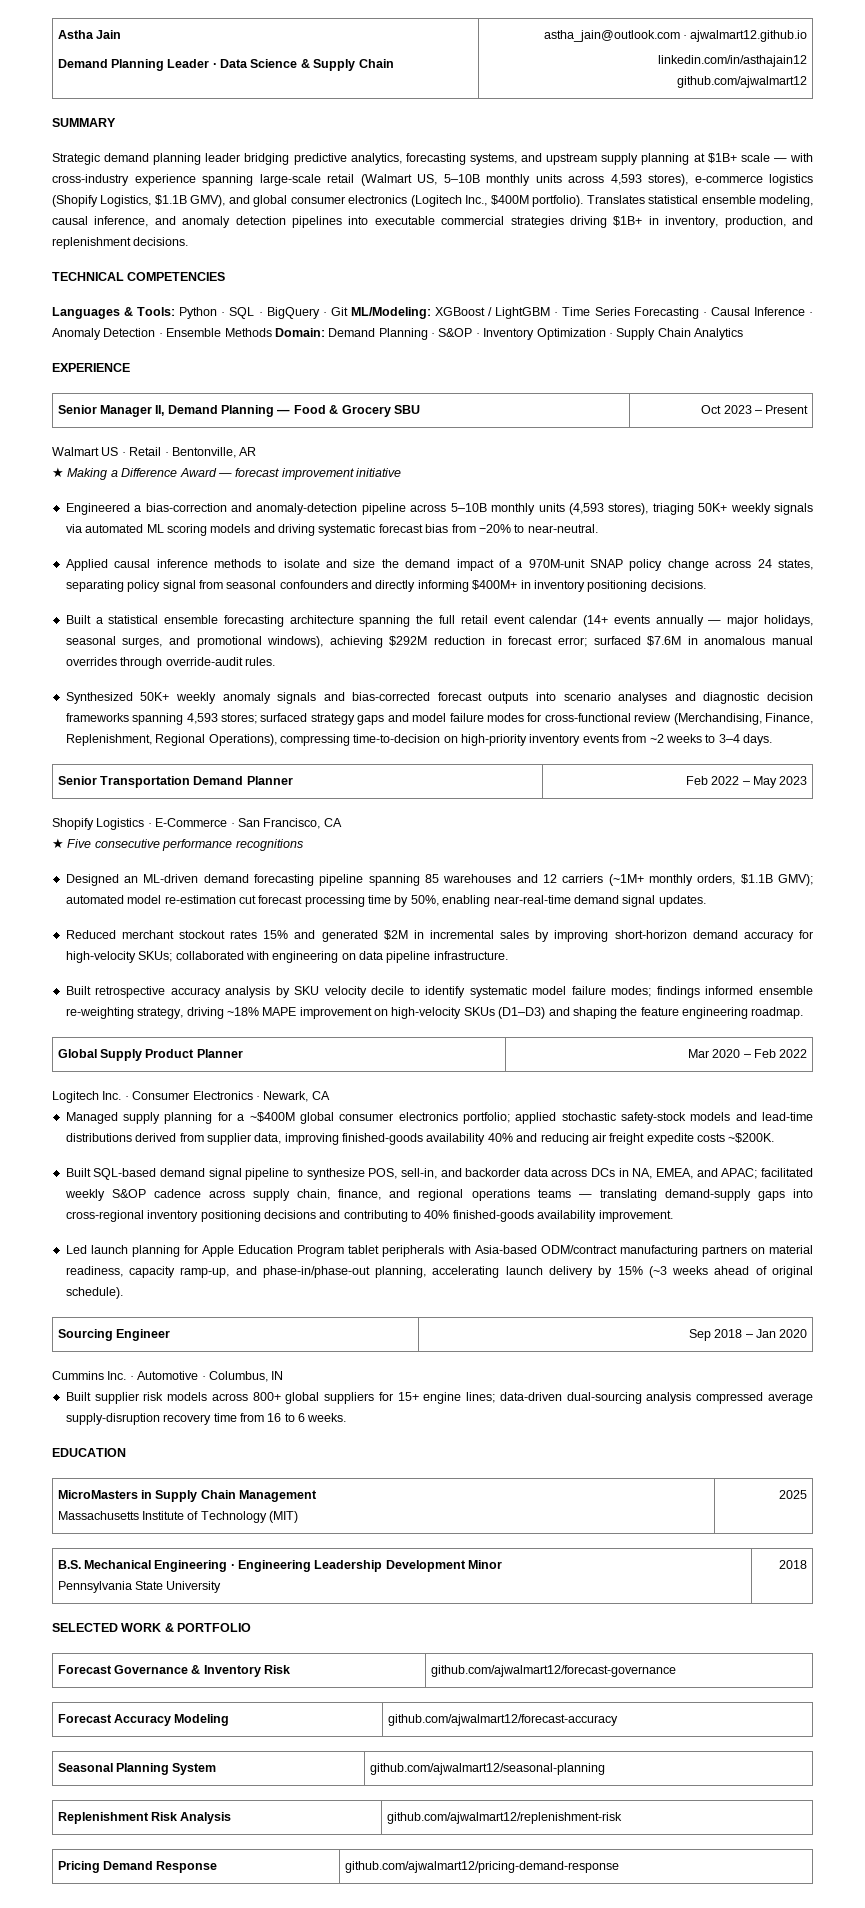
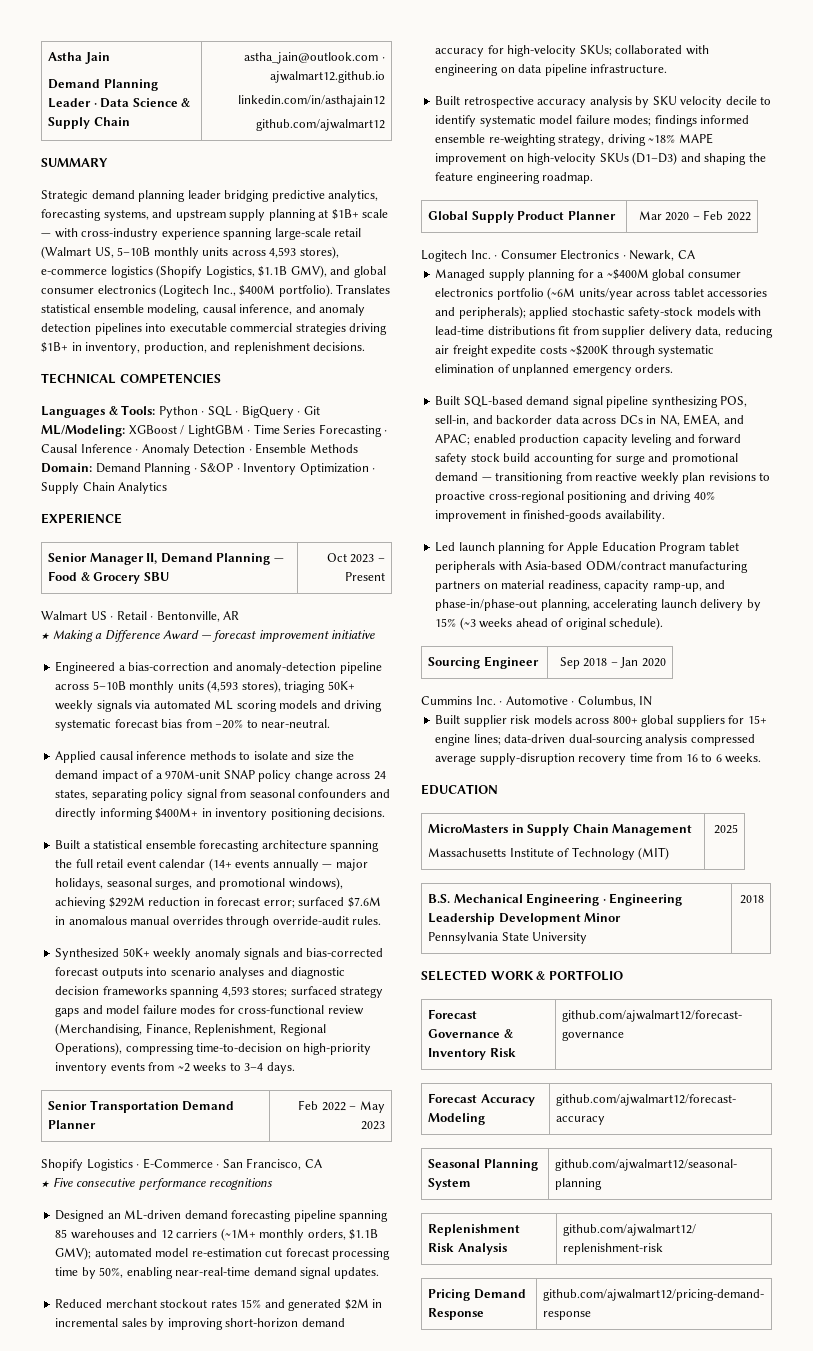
- Managed supply planning for a ~$400M global consumer electronics portfolio; applied stochastic safety-stock models and lead-time distributions derived from supplier data, improving finished-goods availability 40% and reducing air freight expedite costs ~$200K.
+ Managed supply planning for a ~$400M global consumer electronics portfolio (~6M units/year across tablet accessories and peripherals); applied stochastic safety-stock models with lead-time distributions fit from supplier delivery data, reducing air freight expedite costs ~$200K through systematic elimination of unplanned emergency orders.
- Built SQL-based demand signal pipeline to synthesize POS, sell-in, and backorder data across DCs in NA, EMEA, and APAC; facilitated weekly S&OP cadence across supply chain, finance, and regional operations teams — translating demand-supply gaps into cross-regional inventory positioning decisions and contributing to 40% finished-goods availability improvement.
+ Built SQL-based demand signal pipeline synthesizing POS, sell-in, and backorder data across DCs in NA, EMEA, and APAC; enabled production capacity leveling and forward safety stock build accounting for surge and promotional demand — transitioning from reactive weekly plan revisions to proactive cross-regional positioning and driving 40% improvement in finished-goods availability.

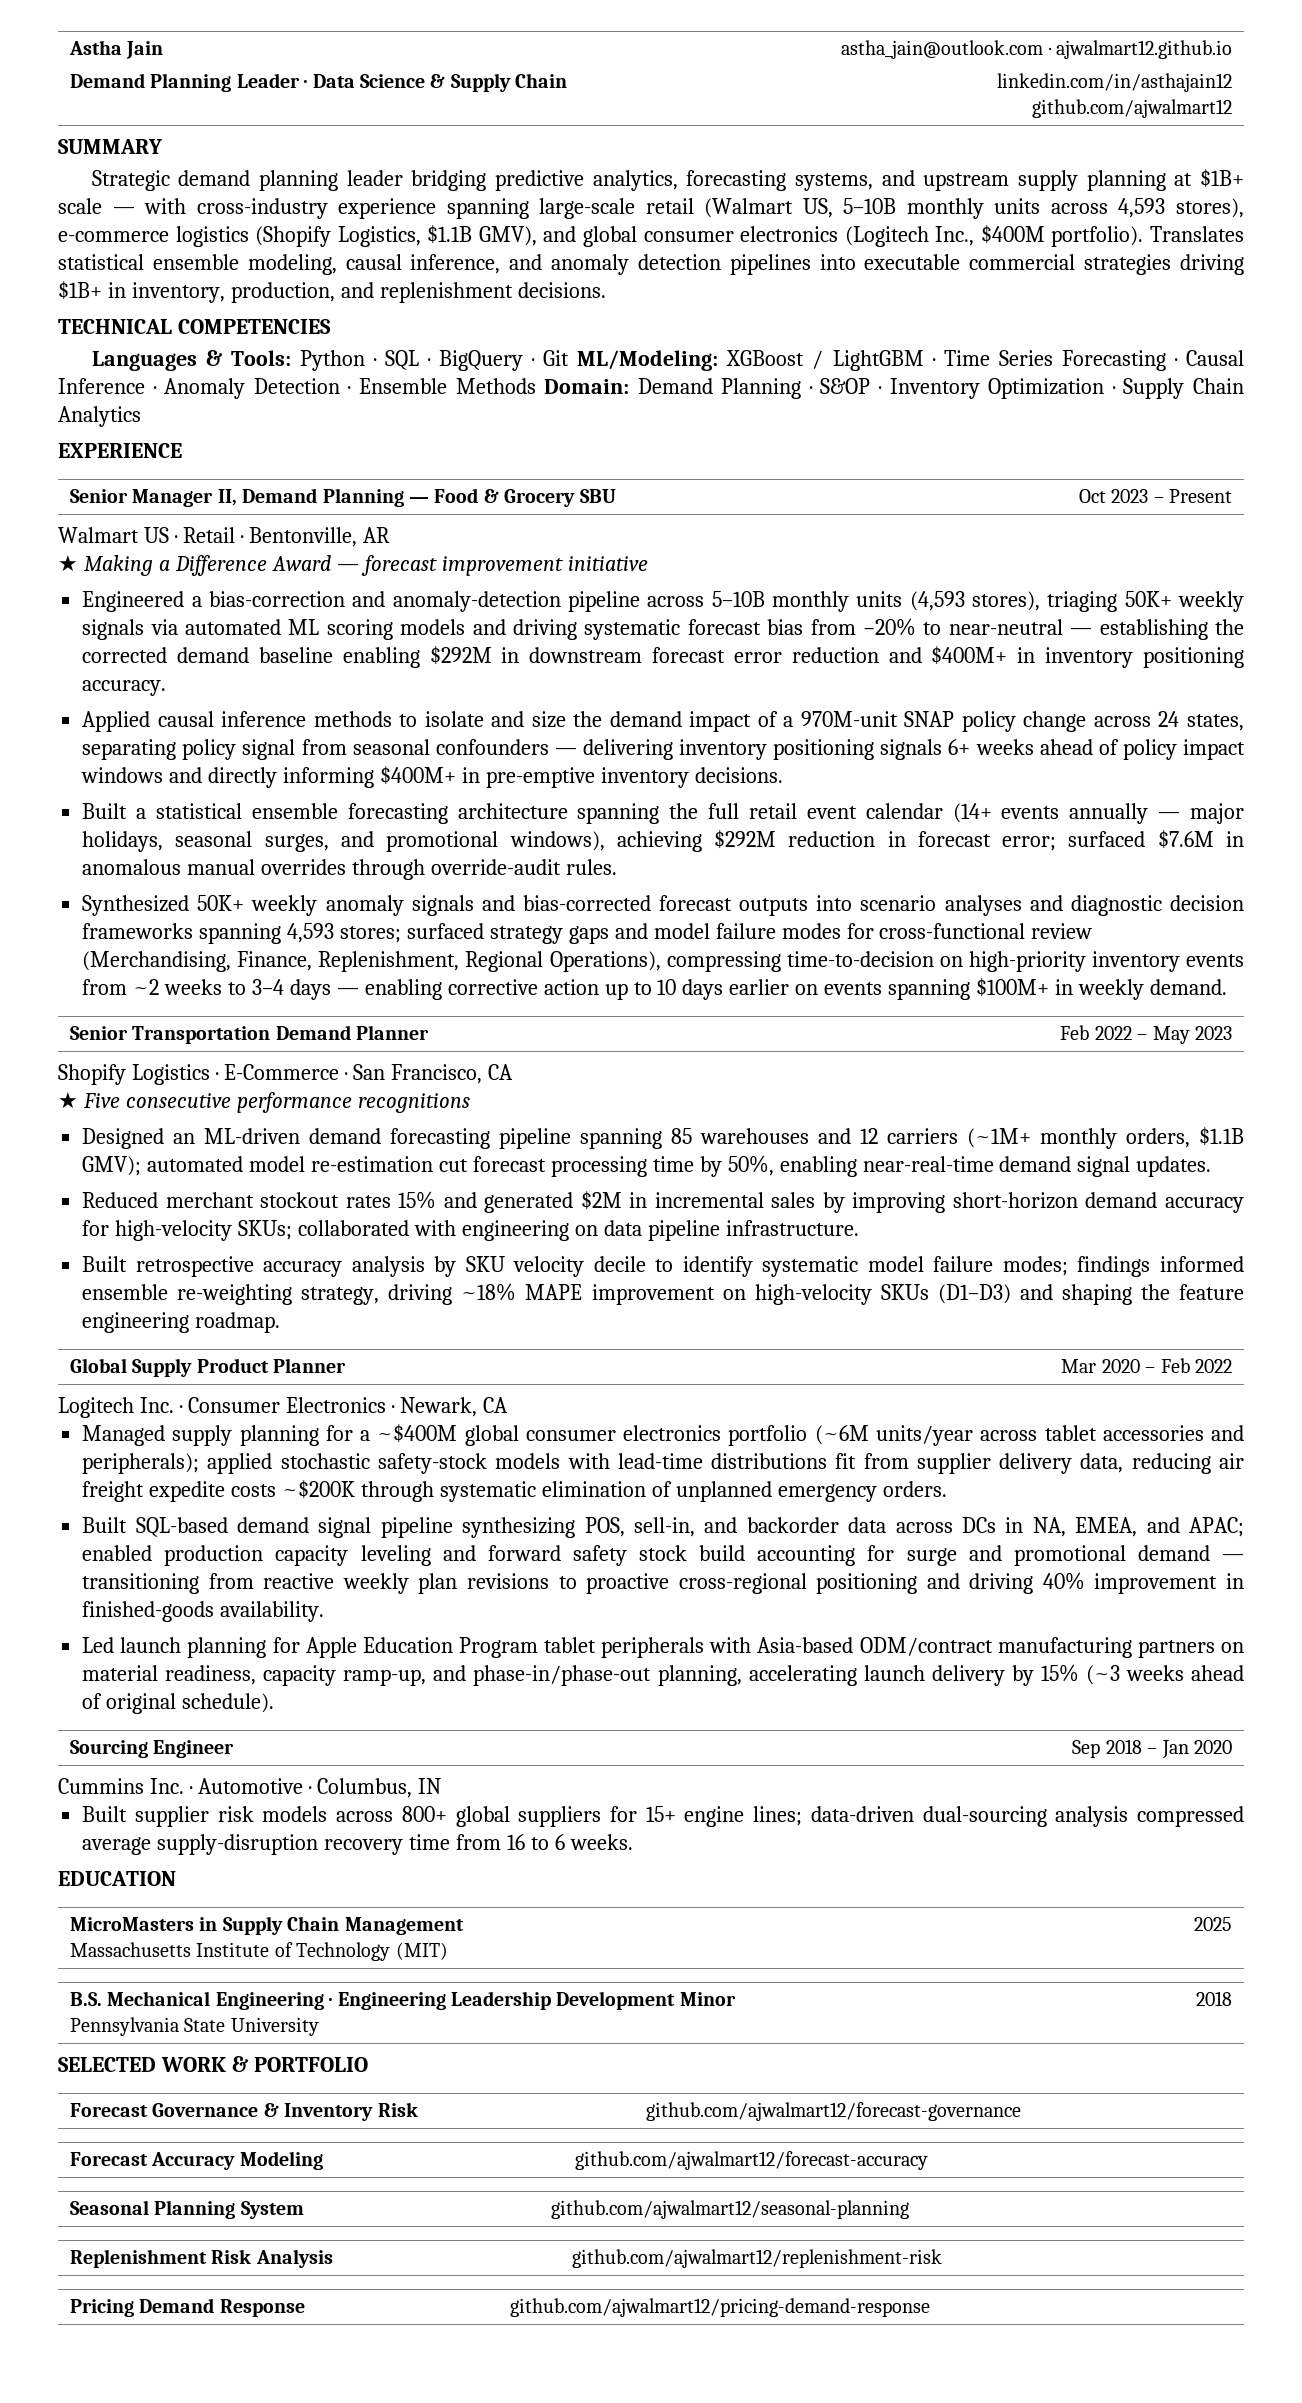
- Engineered a bias-correction and anomaly-detection pipeline across 5–10B monthly units (4,593 stores), triaging 50K+ weekly signals via automated ML scoring models and driving systematic forecast bias from −20% to near-neutral.
+ Engineered a bias-correction and anomaly-detection pipeline across 5–10B monthly units (4,593 stores), triaging 50K+ weekly signals via automated ML scoring models and driving systematic forecast bias from −20% to near-neutral — establishing the corrected demand baseline enabling $292M in downstream forecast error reduction and $400M+ in inventory positioning accuracy.
- Applied causal inference methods to isolate and size the demand impact of a 970M-unit SNAP policy change across 24 states, separating policy signal from seasonal confounders and directly informing $400M+ in inventory positioning decisions.
+ Applied causal inference methods to isolate and size the demand impact of a 970M-unit SNAP policy change across 24 states, separating policy signal from seasonal confounders — delivering inventory positioning signals 6+ weeks ahead of policy impact windows and directly informing $400M+ in pre-emptive inventory decisions.
- Synthesized 50K+ weekly anomaly signals and bias-corrected forecast outputs into scenario analyses and diagnostic decision frameworks spanning 4,593 stores; surfaced strategy gaps and model failure modes for cross-functional review (Merchandising, Finance, Replenishment, Regional Operations), compressing time-to-decision on high-priority inventory events from ~2 weeks to 3–4 days.
+ Synthesized 50K+ weekly anomaly signals and bias-corrected forecast outputs into scenario analyses and diagnostic decision frameworks spanning 4,593 stores; surfaced strategy gaps and model failure modes for cross-functional review (Merchandising, Finance, Replenishment, Regional Operations), compressing time-to-decision on high-priority inventory events from ~2 weeks to 3–4 days — enabling corrective action up to 10 days earlier on events spanning $100M+ in weekly demand.

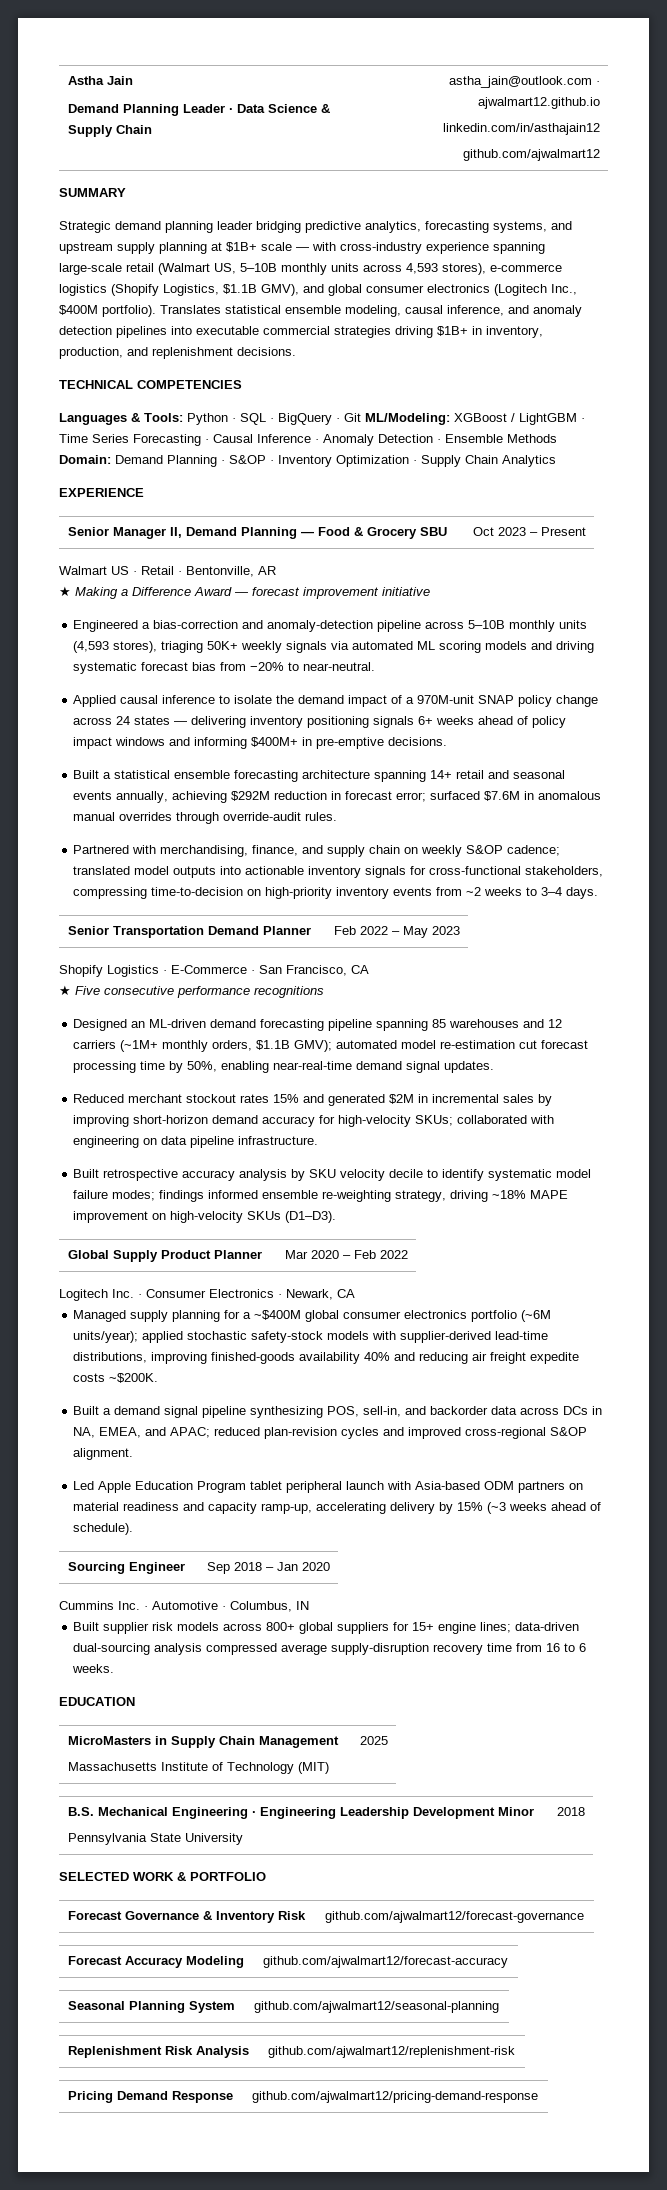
- Engineered a bias-correction and anomaly-detection pipeline across 5–10B monthly units (4,593 stores), triaging 50K+ weekly signals via automated ML scoring models and driving systematic forecast bias from −20% to near-neutral — establishing the corrected demand baseline enabling $292M in downstream forecast error reduction and $400M+ in inventory positioning accuracy.
+ Engineered a bias-correction and anomaly-detection pipeline across 5–10B monthly units (4,593 stores), triaging 50K+ weekly signals via automated ML scoring models and driving systematic forecast bias from −20% to near-neutral.
- Applied causal inference methods to isolate and size the demand impact of a 970M-unit SNAP policy change across 24 states, separating policy signal from seasonal confounders — delivering inventory positioning signals 6+ weeks ahead of policy impact windows and directly informing $400M+ in pre-emptive inventory decisions.
+ Applied causal inference to isolate the demand impact of a 970M-unit SNAP policy change across 24 states — delivering inventory positioning signals 6+ weeks ahead of policy impact windows and informing $400M+ in pre-emptive decisions.
- Built a statistical ensemble forecasting architecture spanning the full retail event calendar (14+ events annually — major holidays, seasonal surges, and promotional windows), achieving $292M reduction in forecast error; surfaced $7.6M in anomalous manual overrides through override-audit rules.
+ Built a statistical ensemble forecasting architecture spanning 14+ retail and seasonal events annually, achieving $292M reduction in forecast error; surfaced $7.6M in anomalous manual overrides through override-audit rules.
- Synthesized 50K+ weekly anomaly signals and bias-corrected forecast outputs into scenario analyses and diagnostic decision frameworks spanning 4,593 stores; surfaced strategy gaps and model failure modes for cross-functional review (Merchandising, Finance, Replenishment, Regional Operations), compressing time-to-decision on high-priority inventory events from ~2 weeks to 3–4 days — enabling corrective action up to 10 days earlier on events spanning $100M+ in weekly demand.
+ Partnered with merchandising, finance, and supply chain on weekly S&OP cadence; translated model outputs into actionable inventory signals for cross-functional stakeholders, compressing time-to-decision on high-priority inventory events from ~2 weeks to 3–4 days.
- Built retrospective accuracy analysis by SKU velocity decile to identify systematic model failure modes; findings informed ensemble re-weighting strategy, driving ~18% MAPE improvement on high-velocity SKUs (D1–D3) and shaping the feature engineering roadmap.
+ Built retrospective accuracy analysis by SKU velocity decile to identify systematic model failure modes; findings informed ensemble re-weighting strategy, driving ~18% MAPE improvement on high-velocity SKUs (D1–D3).
- Managed supply planning for a ~$400M global consumer electronics portfolio (~6M units/year across tablet accessories and peripherals); applied stochastic safety-stock models with lead-time distributions fit from supplier delivery data, reducing air freight expedite costs ~$200K through systematic elimination of unplanned emergency orders.
- Built SQL-based demand signal pipeline synthesizing POS, sell-in, and backorder data across DCs in NA, EMEA, and APAC; enabled production capacity leveling and forward safety stock build accounting for surge and promotional demand — transitioning from reactive weekly plan revisions to proactive cross-regional positioning and driving 40% improvement in finished-goods availability.
- Led launch planning for Apple Education Program tablet peripherals with Asia-based ODM/contract manufacturing partners on material readiness, capacity ramp-up, and phase-in/phase-out planning, accelerating launch delivery by 15% (~3 weeks ahead of original schedule).
+ Managed supply planning for a ~$400M global consumer electronics portfolio (~6M units/year); applied stochastic safety-stock models with supplier-derived lead-time distributions, improving finished-goods availability 40% and reducing air freight expedite costs ~$200K.
+ Built a demand signal pipeline synthesizing POS, sell-in, and backorder data across DCs in NA, EMEA, and APAC; reduced plan-revision cycles and improved cross-regional S&OP alignment.
+ Led Apple Education Program tablet peripheral launch with Asia-based ODM partners on material readiness and capacity ramp-up, accelerating delivery by 15% (~3 weeks ahead of schedule).

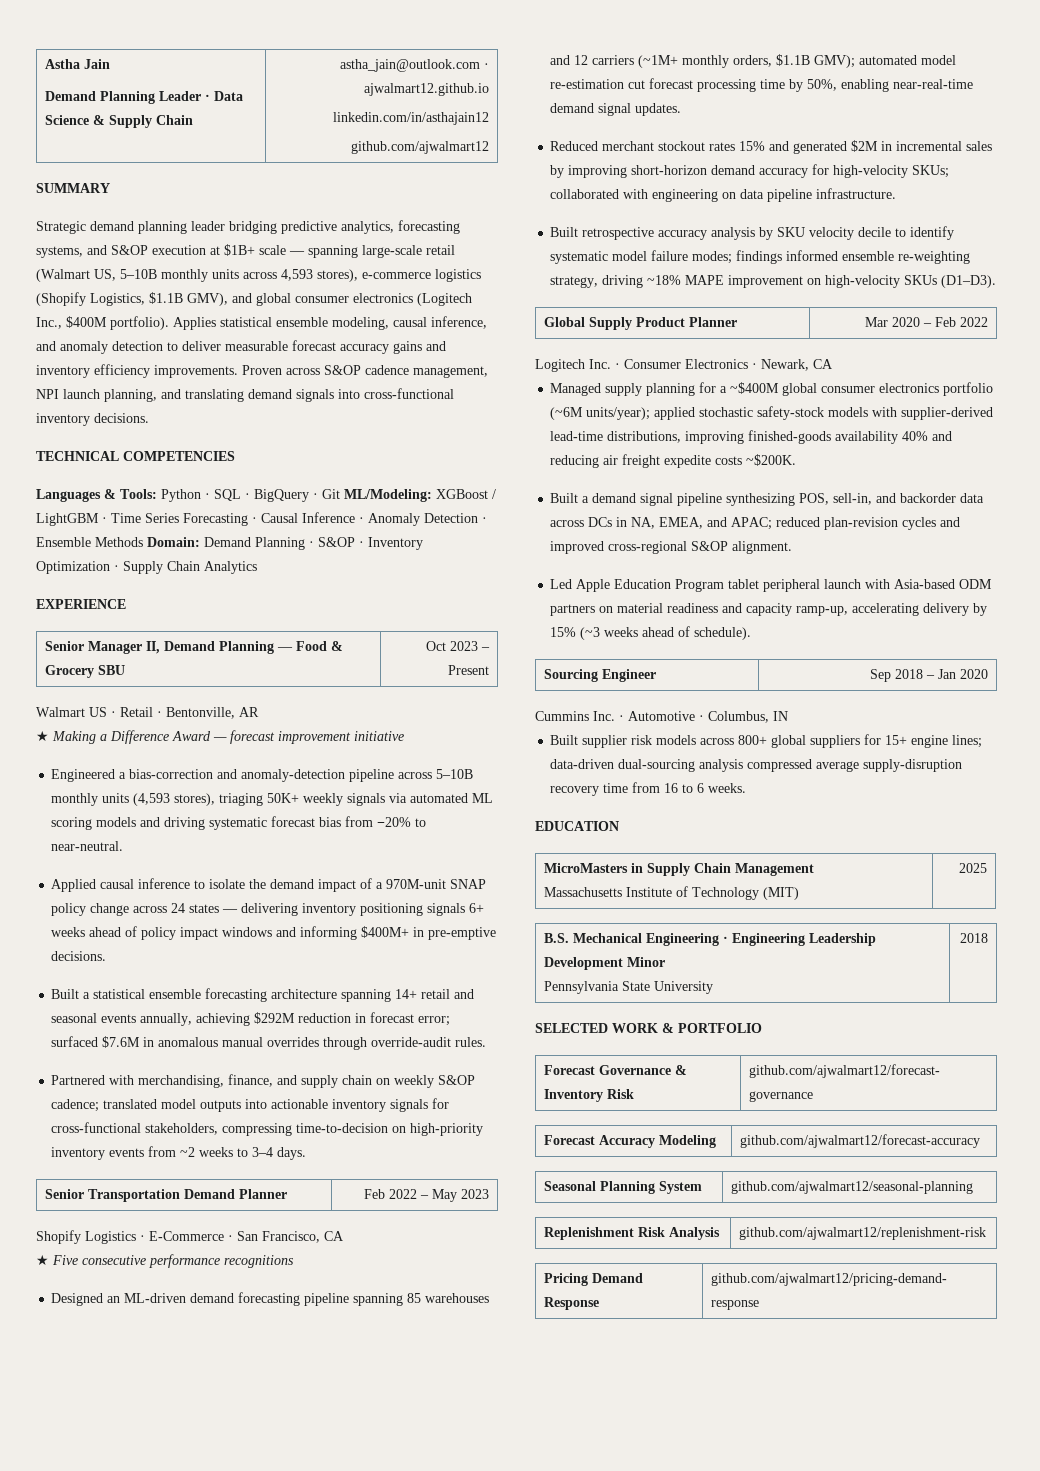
- Strategic demand planning leader bridging predictive analytics, forecasting systems, and upstream supply planning at $1B+ scale — with cross-industry experience spanning large-scale retail (Walmart US, 5–10B monthly units across 4,593 stores), e-commerce logistics (Shopify Logistics, $1.1B GMV), and global consumer electronics (Logitech Inc., $400M portfolio).
+ Strategic demand planning leader bridging predictive analytics, forecasting systems, and S&OP execution at $1B+ scale — spanning large-scale retail (Walmart US, 5–10B monthly units across 4,593 stores), e-commerce logistics (Shopify Logistics, $1.1B GMV), and global consumer electronics (Logitech Inc., $400M portfolio).
- Translates statistical ensemble modeling, causal inference, and anomaly detection pipelines into executable commercial strategies driving $1B+ in inventory, production, and replenishment decisions.
+ Applies statistical ensemble modeling, causal inference, and anomaly detection to deliver measurable forecast accuracy gains and inventory efficiency improvements. Proven across S&OP cadence management, NPI launch planning, and translating demand signals into cross-functional inventory decisions.

